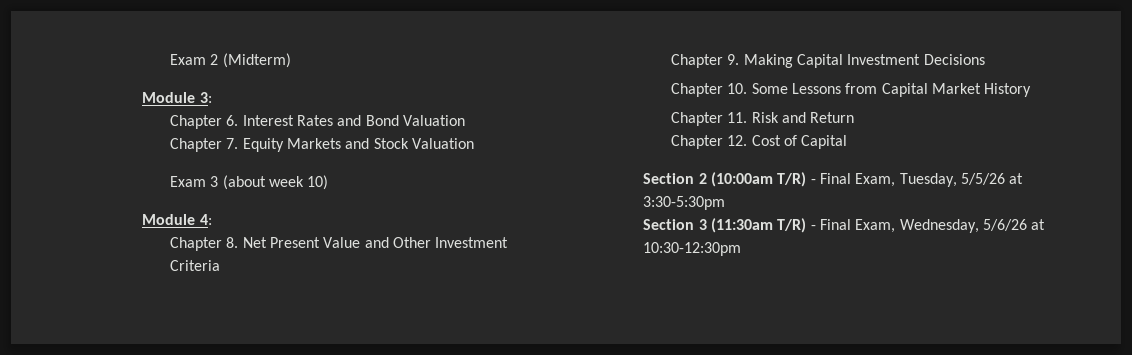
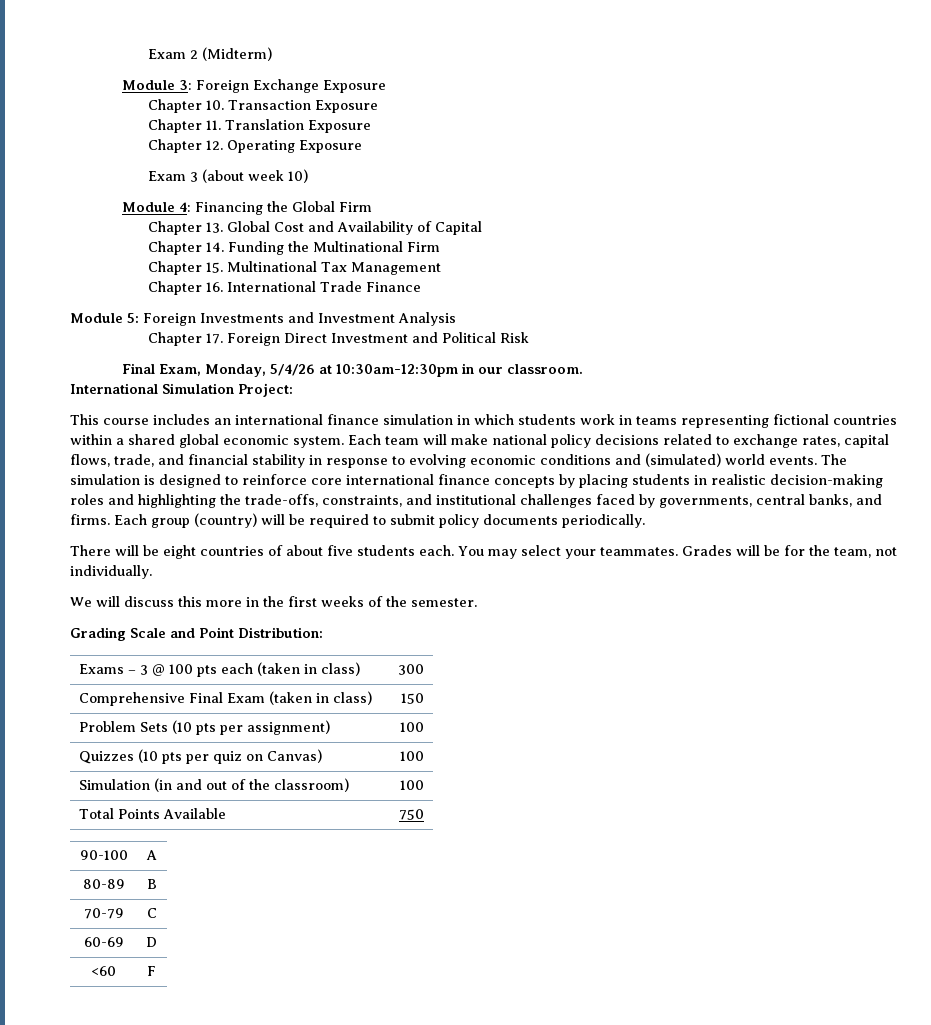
- Module 3:
- Chapter 6. Interest Rates and Bond Valuation
- Chapter 7. Equity Markets and Stock Valuation
+ Module 3: Foreign Exchange Exposure
+ Chapter 10. Transaction Exposure
+ Chapter 11. Translation Exposure
+ Chapter 12. Operating Exposure
- Module 4:
- Chapter 8. Net Present Value and Other Investment Criteria
- Chapter 9. Making Capital Investment Decisions
- Chapter 10. Some Lessons from Capital Market History
- Chapter 11. Risk and Return
- Chapter 12. Cost of Capital
- Section 2 (10:00am T/R) - Final Exam, Tuesday, 5/5/26 at 3:30-5:30pm
- Section 3 (11:30am T/R) - Final Exam, Wednesday, 5/6/26 at 10:30-12:30pm
+ Module 4: Financing the Global Firm
+ Chapter 13. Global Cost and Availability of Capital
+ Chapter 14. Funding the Multinational Firm
+ Chapter 15. Multinational Tax Management
+ Chapter 16. International Trade Finance
+ Module 5: Foreign Investments and Investment Analysis
+ Chapter 17. Foreign Direct Investment and Political Risk
+ Final Exam, Monday, 5/4/26 at 10:30am-12:30pm in our classroom.
+ International Simulation Project:
+ This course includes an international finance simulation in which students work in teams representing fictional countries within a shared global economic system. Each team will make national policy decisions related to exchange rates, capital flows, trade, and financial stability in response to evolving economic conditions and (simulated) world events. The simulation is designed to reinforce core international finance concepts by placing students in realistic decision-making roles and highlighting the trade-offs, constraints, and institutional challenges faced by governments, central banks, and firms. Each group (country) will be required to submit policy documents periodically.
+ There will be eight countries of about five students each. You may select your teammates. Grades will be for the team, not individually.
+ We will discuss this more in the first weeks of the semester.
+ Grading Scale and Point Distribution:
+ Exams – 3 @ 100 pts each (taken in class) | 300
+ Comprehensive Final Exam (taken in class) | 150
+ Problem Sets (10 pts per assignment) | 100
+ Quizzes (10 pts per quiz on Canvas) | 100
+ Simulation (in and out of the classroom) | 100
+ Total Points Available | 750
+ 90-100 | A
+ 80-89 | B
+ 70-79 | C
+ 60-69 | D
+ <60 | F

